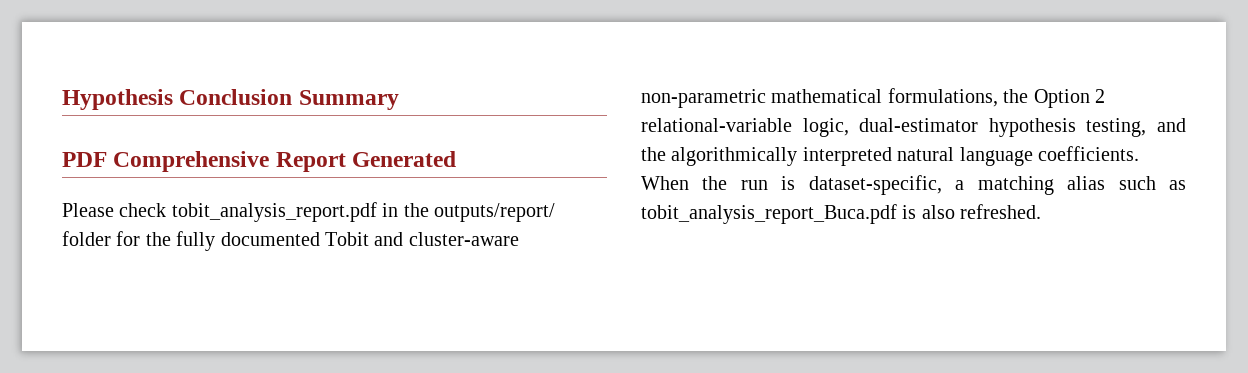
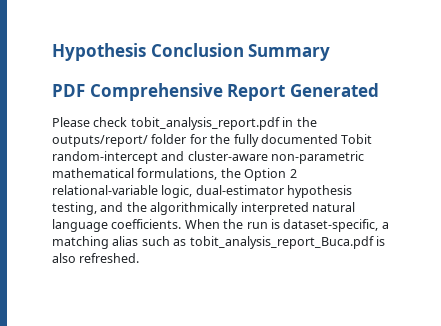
- Please check tobit_analysis_report.pdf in the outputs/report/ folder for the fully documented Tobit and cluster-aware non-parametric mathematical formulations, the Option 2 relational-variable logic, dual-estimator hypothesis testing, and the algorithmically interpreted natural language coefficients.
+ Please check tobit_analysis_report.pdf in the outputs/report/ folder for the fully documented Tobit random-intercept and cluster-aware non-parametric mathematical formulations, the Option 2 relational-variable logic, dual-estimator hypothesis testing, and the algorithmically interpreted natural language coefficients.

